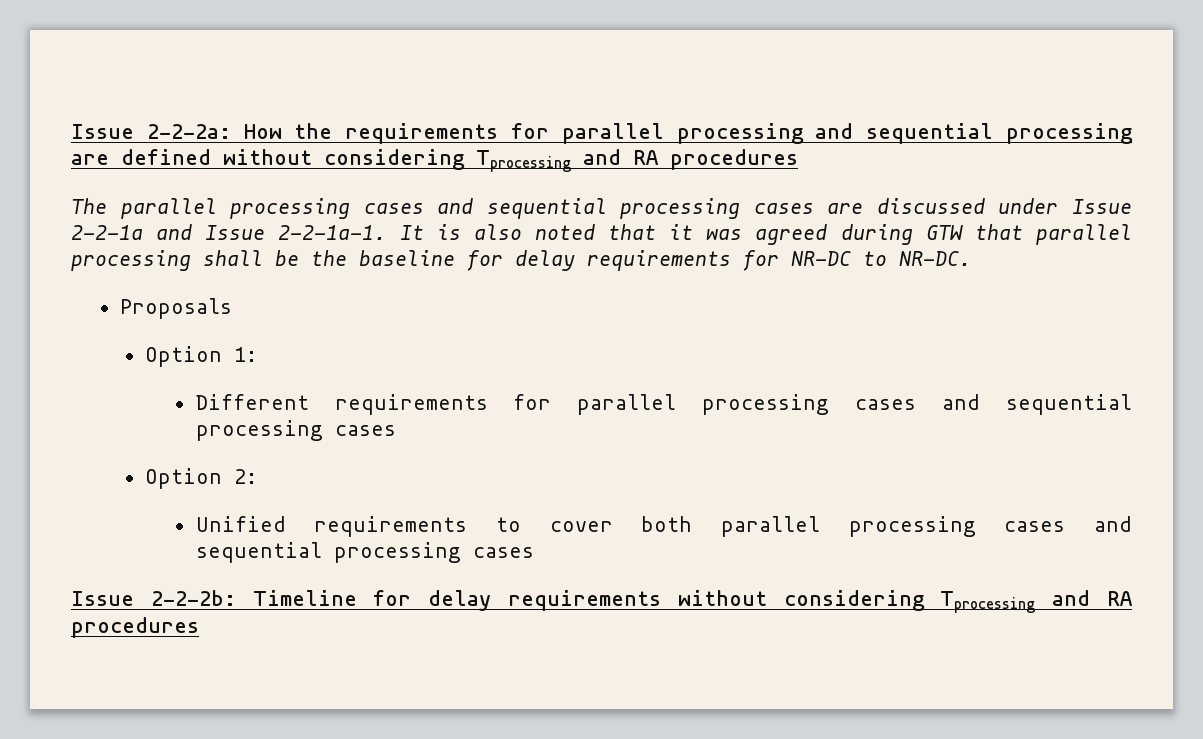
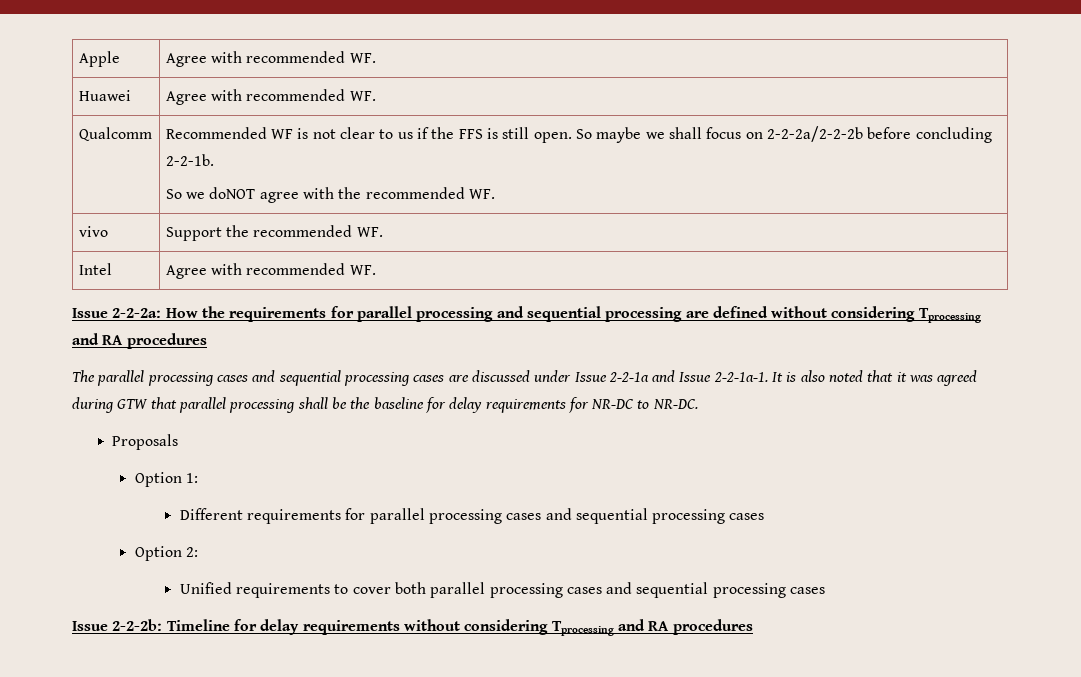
+ Apple | Agree with recommended WF.
+ Huawei | Agree with recommended WF.
+ Qualcomm | Recommended WF is not clear to us if the FFS is still open. So maybe we shall focus on 2-2-2a/2-2-2b before concluding 2-2-1b.
+ So we doNOT agree with the recommended WF.
+ vivo | Support the recommended WF.
+ Intel | Agree with recommended WF.

